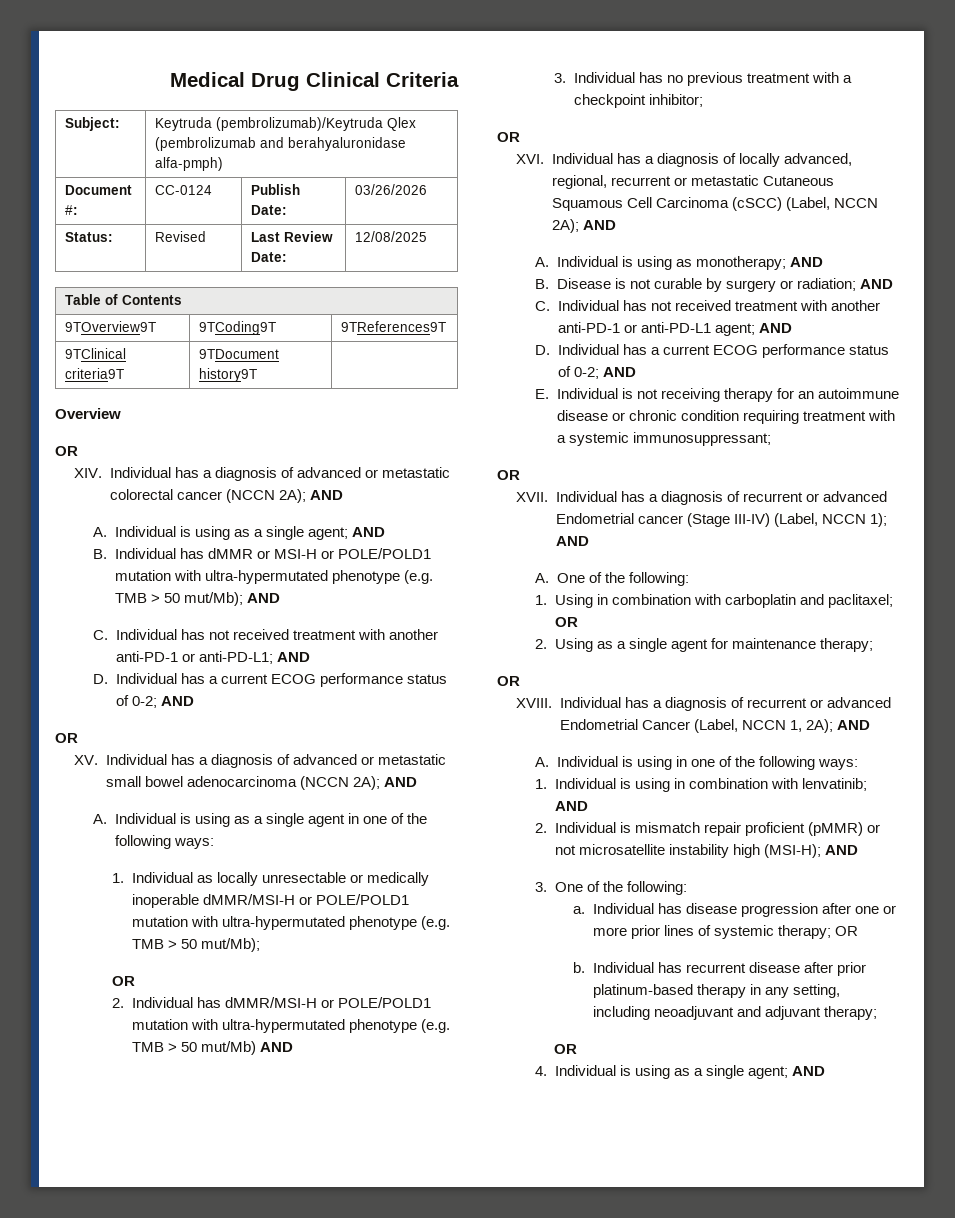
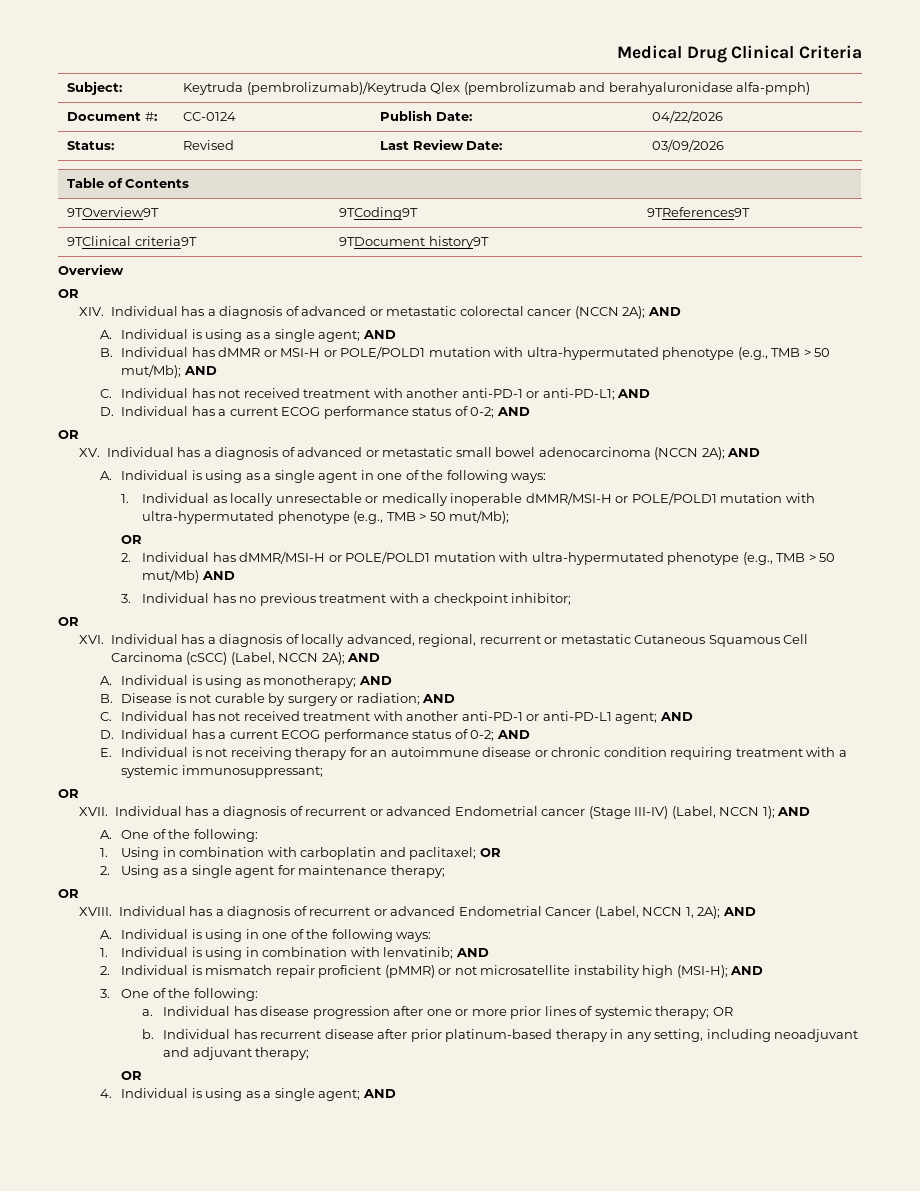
- Document #: | CC-0124 | Publish Date: | 03/26/2026
+ Document #: | CC-0124 | Publish Date: | 04/22/2026
- Status: | Revised | Last Review Date: | 12/08/2025
+ Status: | Revised | Last Review Date: | 03/09/2026
- B. Individual has dMMR or MSI-H or POLE/POLD1 mutation with ultra-hypermutated phenotype (e.g. TMB > 50 mut/Mb); AND
+ B. Individual has dMMR or MSI-H or POLE/POLD1 mutation with ultra-hypermutated phenotype (e.g., TMB > 50 mut/Mb); AND
- 1. Individual as locally unresectable or medically inoperable dMMR/MSI-H or POLE/POLD1 mutation with ultra-hypermutated phenotype (e.g. TMB > 50 mut/Mb);
+ 1. Individual as locally unresectable or medically inoperable dMMR/MSI-H or POLE/POLD1 mutation with ultra-hypermutated phenotype (e.g., TMB > 50 mut/Mb);
- 2. Individual has dMMR/MSI-H or POLE/POLD1 mutation with ultra-hypermutated phenotype (e.g. TMB > 50 mut/Mb) AND
+ 2. Individual has dMMR/MSI-H or POLE/POLD1 mutation with ultra-hypermutated phenotype (e.g., TMB > 50 mut/Mb) AND

